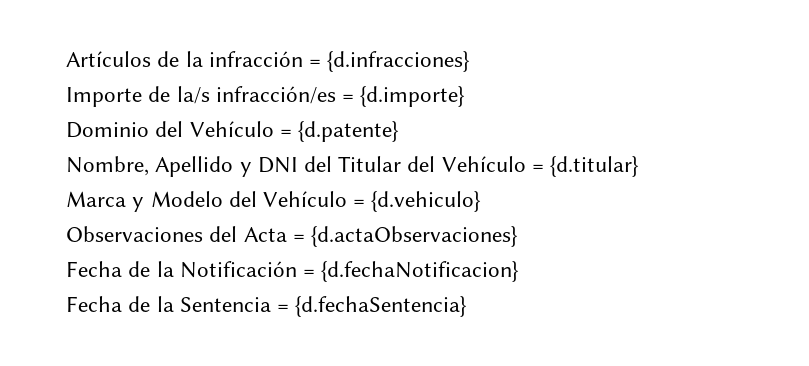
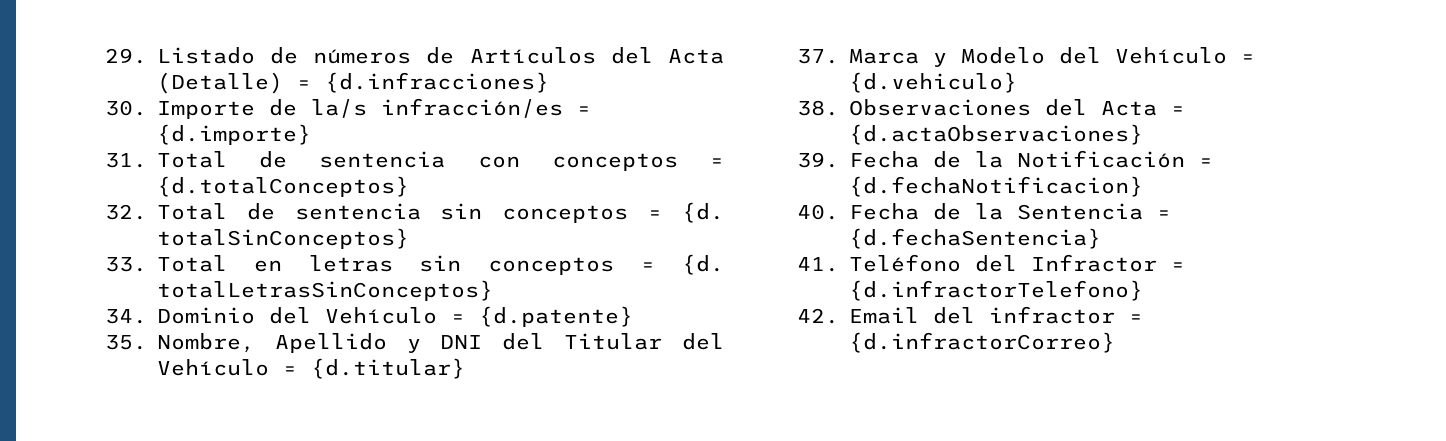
- Artículos de la infracción = {d.infracciones}
+ 29. Listado de números de Artículos del Acta (Detalle) = {d.infracciones}
- Importe de la/s infracción/es = {d.importe}
+ 30. Importe de la/s infracción/es = {d.importe}
- Dominio del Vehículo = {d.patente}
+ 31. Total de sentencia con conceptos = {d.totalConceptos}
+ 32. Total de sentencia sin conceptos = {d. totalSinConceptos}
+ 33. Total en letras sin conceptos = {d. totalLetrasSinConceptos}
+ 34. Dominio del Vehículo = {d.patente}
- Nombre, Apellido y DNI del Titular del Vehículo = {d.titular}
+ 35. Nombre, Apellido y DNI del Titular del Vehículo = {d.titular}
- Marca y Modelo del Vehículo = {d.vehiculo}
+ 37. Marca y Modelo del Vehículo = {d.vehiculo}
- Observaciones del Acta = {d.actaObservaciones}
+ 38. Observaciones del Acta = {d.actaObservaciones}
- Fecha de la Notificación = {d.fechaNotificacion}
+ 39. Fecha de la Notificación = {d.fechaNotificacion}
- Fecha de la Sentencia = {d.fechaSentencia}
+ 40. Fecha de la Sentencia = {d.fechaSentencia}
+ 41. Teléfono del Infractor = {d.infractorTelefono}
+ 42. Email del infractor = {d.infractorCorreo}

